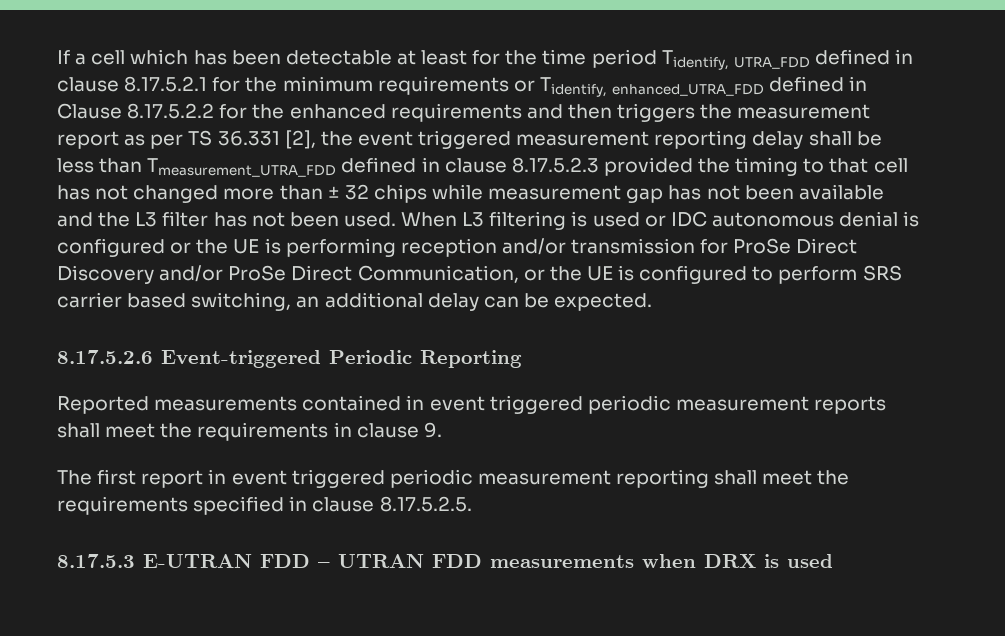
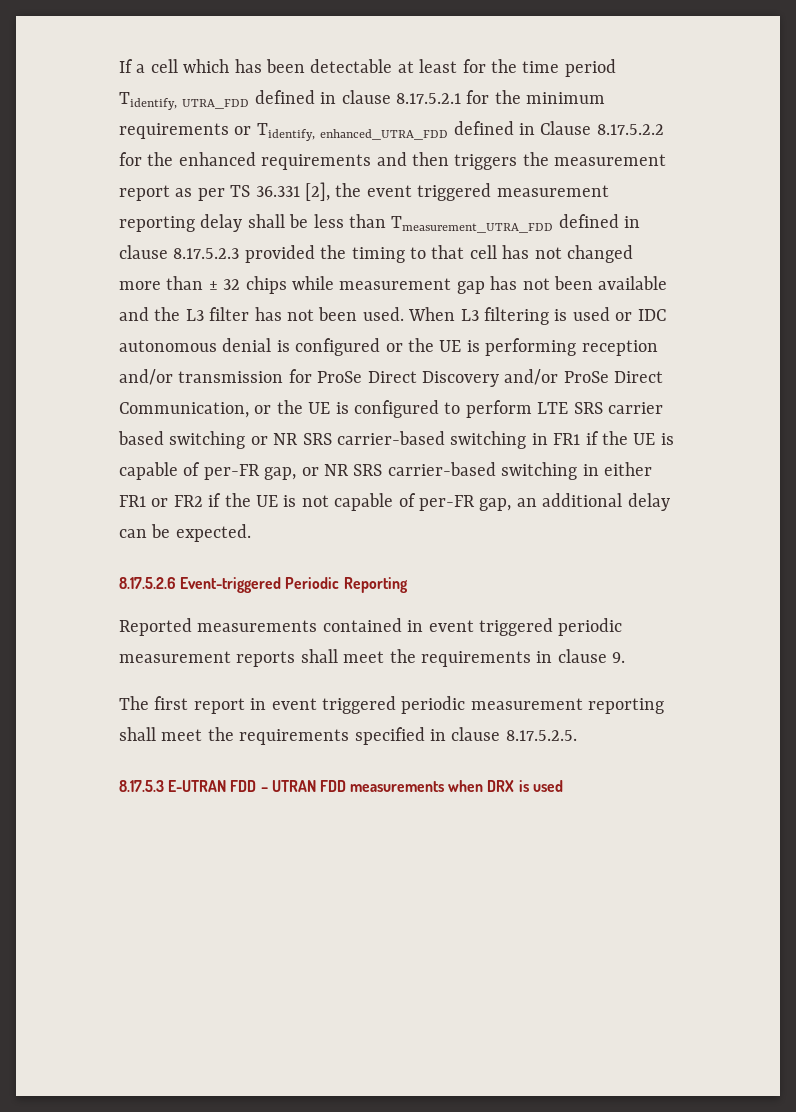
- When L3 filtering is used or IDC autonomous denial is configured or the UE is performing reception and/or transmission for ProSe Direct Discovery and/or ProSe Direct Communication, or the UE is configured to perform SRS carrier based switching, an additional delay can be expected.
+ When L3 filtering is used or IDC autonomous denial is configured or the UE is performing reception and/or transmission for ProSe Direct Discovery and/or ProSe Direct Communication, or the UE is configured to perform LTE SRS carrier based switching or NR SRS carrier-based switching in FR1 if the UE is capable of per-FR gap, or NR SRS carrier-based switching in either FR1 or FR2 if the UE is not capable of per-FR gap, an additional delay can be expected.

